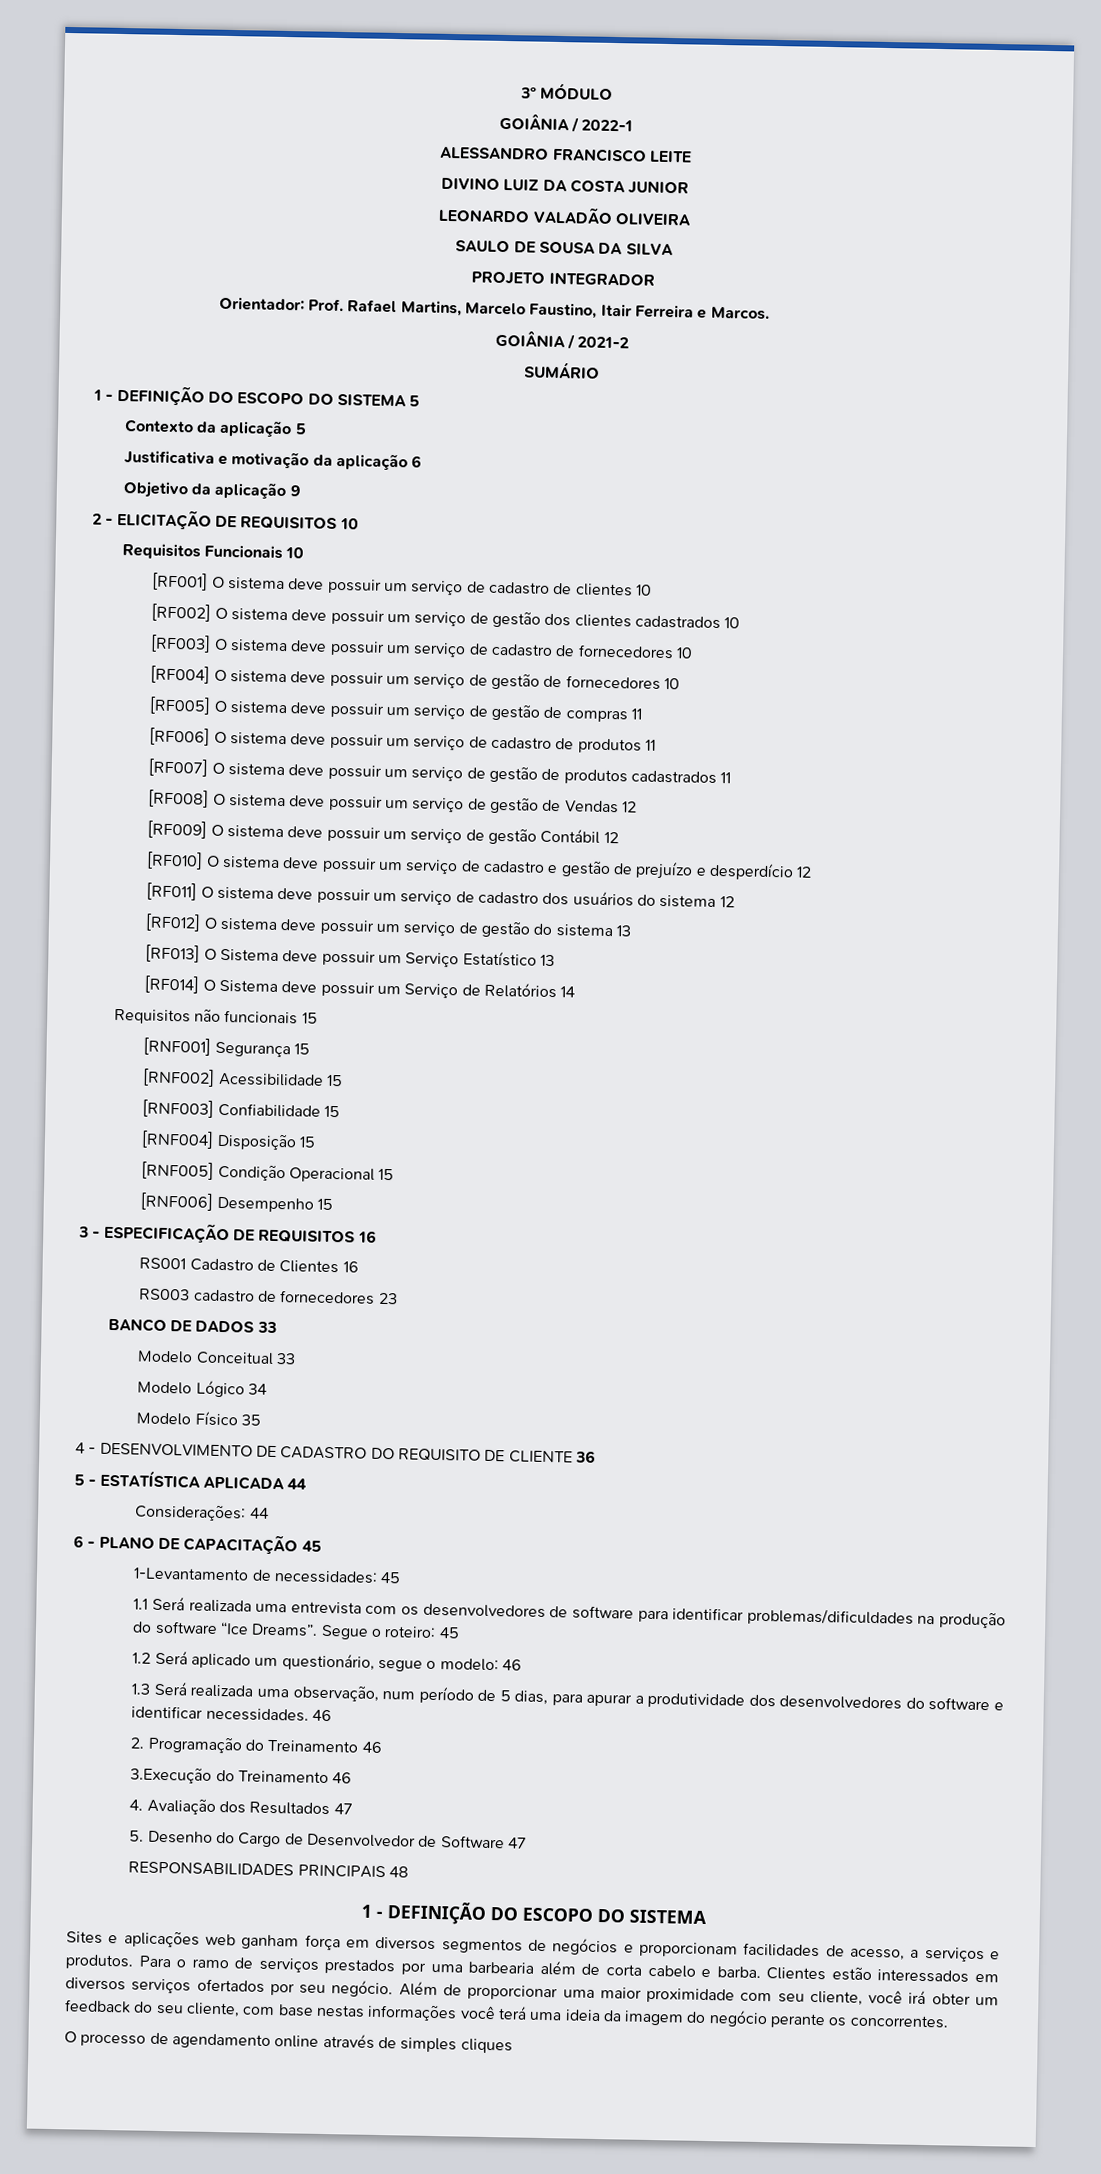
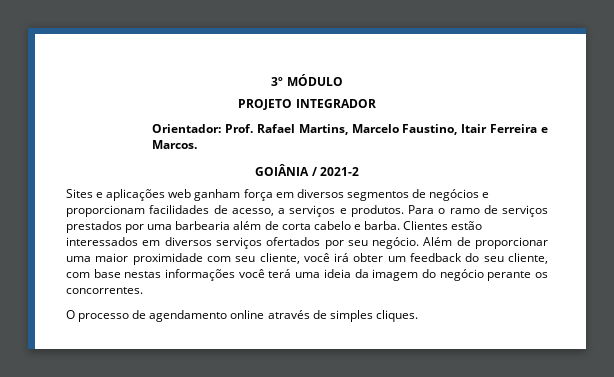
- GOIÂNIA / 2022-1
- ALESSANDRO FRANCISCO LEITE
- DIVINO LUIZ DA COSTA JUNIOR
- LEONARDO VALADÃO OLIVEIRA
- SAULO DE SOUSA DA SILVA
- SUMÁRIO
- 1 - DEFINIÇÃO DO ESCOPO DO SISTEMA 5
- Contexto da aplicação 5
- Justificativa e motivação da aplicação 6
- Objetivo da aplicação 9
- 2 - ELICITAÇÃO DE REQUISITOS 10
- Requisitos Funcionais 10
- [RF001] O sistema deve possuir um serviço de cadastro de clientes 10
- [RF002] O sistema deve possuir um serviço de gestão dos clientes cadastrados 10
- [RF003] O sistema deve possuir um serviço de cadastro de fornecedores 10
- [RF004] O sistema deve possuir um serviço de gestão de fornecedores 10
- [RF005] O sistema deve possuir um serviço de gestão de compras 11
- [RF006] O sistema deve possuir um serviço de cadastro de produtos 11
- [RF007] O sistema deve possuir um serviço de gestão de produtos cadastrados 11
- [RF008] O sistema deve possuir um serviço de gestão de Vendas 12
- [RF009] O sistema deve possuir um serviço de gestão Contábil 12
- [RF010] O sistema deve possuir um serviço de cadastro e gestão de prejuízo e desperdício 12
- [RF011] O sistema deve possuir um serviço de cadastro dos usuários do sistema 12
- [RF012] O sistema deve possuir um serviço de gestão do sistema 13
- [RF013] O Sistema deve possuir um Serviço Estatístico 13
- [RF014] O Sistema deve possuir um Serviço de Relatórios 14
- Requisitos não funcionais 15
- [RNF001] Segurança 15
- [RNF002] Acessibilidade 15
- [RNF003] Confiabilidade 15
- [RNF004] Disposição 15
- [RNF005] Condição Operacional 15
- [RNF006] Desempenho 15
- 3 - ESPECIFICAÇÃO DE REQUISITOS 16
- RS001 Cadastro de Clientes 16
- RS003 cadastro de fornecedores 23
- BANCO DE DADOS 33
- Modelo Conceitual 33
- Modelo Lógico 34
- Modelo Físico 35
- 4 - DESENVOLVIMENTO DE CADASTRO DO REQUISITO DE CLIENTE 36
- 5 - ESTATÍSTICA APLICADA 44
- Considerações: 44
- 6 - PLANO DE CAPACITAÇÃO 45
- 1-Levantamento de necessidades: 45
- 1.1 Será realizada uma entrevista com os desenvolvedores de software para identificar problemas/dificuldades na produção do software “Ice Dreams”. Segue o roteiro: 45
- 1.2 Será aplicado um questionário, segue o modelo: 46
- 1.3 Será realizada uma observação, num período de 5 dias, para apurar a produtividade dos desenvolvedores do software e identificar necessidades. 46
- 2. Programação do Treinamento 46
- 3.Execução do Treinamento 46
- 4. Avaliação dos Resultados 47
- 5. Desenho do Cargo de Desenvolvedor de Software 47
- RESPONSABILIDADES PRINCIPAIS 48
- 1 - DEFINIÇÃO DO ESCOPO DO SISTEMA
- O processo de agendamento online através de simples cliques
+ O processo de agendamento online através de simples cliques.

